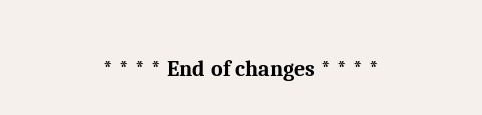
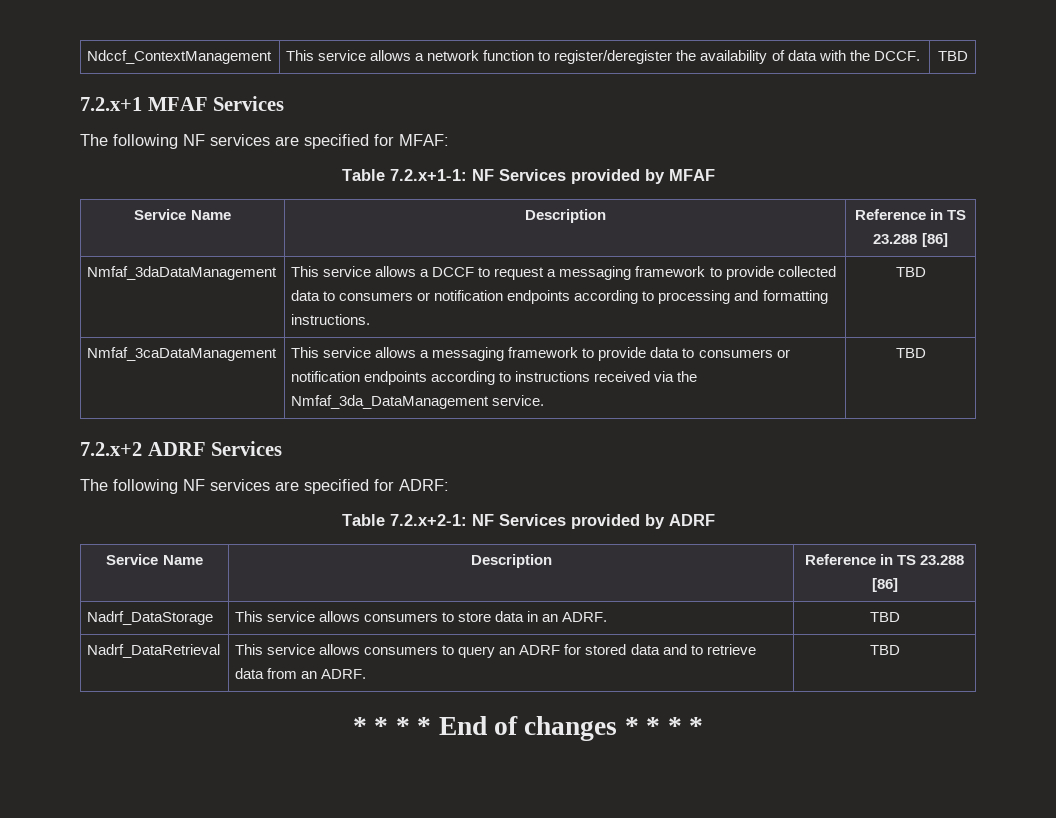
+ Ndccf_ContextManagement | This service allows a network function to register/deregister the availability of data with the DCCF. | TBD
+ 7.2.x+1 MFAF Services
+ The following NF services are specified for MFAF:
+ Table 7.2.x+1-1: NF Services provided by MFAF
+ Service Name | Description | Reference in TS 23.288 [86]
+ Nmfaf_3daDataManagement | This service allows a DCCF to request a messaging framework to provide collected data to consumers or notification endpoints according to processing and formatting instructions. | TBD
+ Nmfaf_3caDataManagement | This service allows a messaging framework to provide data to consumers or notification endpoints according to instructions received via the Nmfaf_3da_DataManagement service. | TBD
+ 7.2.x+2 ADRF Services
+ The following NF services are specified for ADRF:
+ Table 7.2.x+2-1: NF Services provided by ADRF
+ Service Name | Description | Reference in TS 23.288 [86]
+ Nadrf_DataStorage | This service allows consumers to store data in an ADRF. | TBD
+ Nadrf_DataRetrieval | This service allows consumers to query an ADRF for stored data and to retrieve data from an ADRF. | TBD

